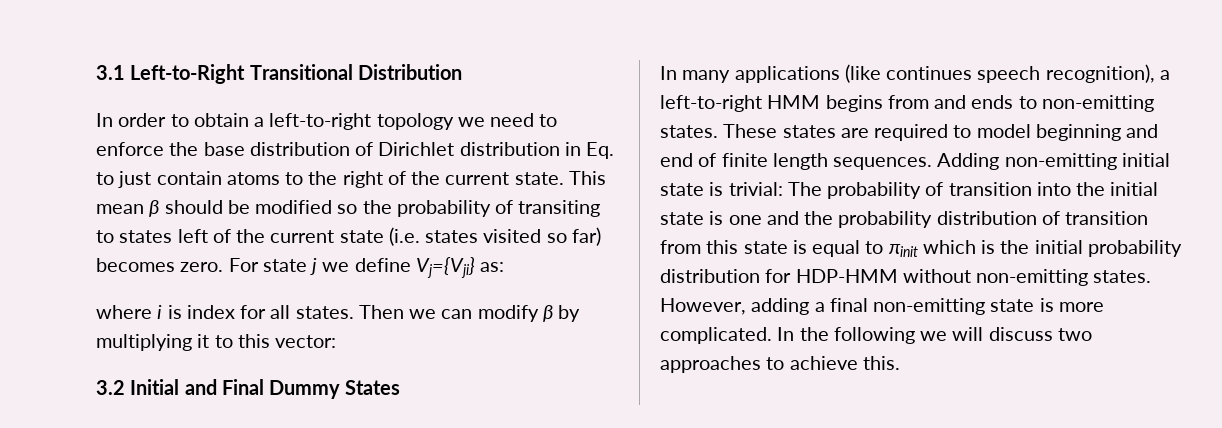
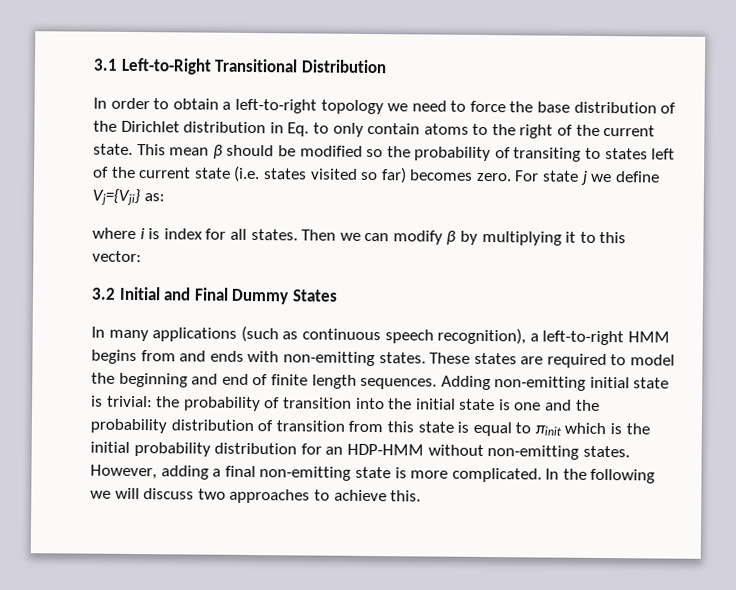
- In order to obtain a left-to-right topology we need to enforce the base distribution of Dirichlet distribution in Eq. to just contain atoms to the right of the current state.
+ In order to obtain a left-to-right topology we need to force the base distribution of the Dirichlet distribution in Eq. to only contain atoms to the right of the current state.
- In many applications (like continues speech recognition), a left-to-right HMM begins from and ends to non-emitting states.
+ In many applications (such as continuous speech recognition), a left-to-right HMM begins from and ends with non-emitting states.
- These states are required to model beginning and end of finite length sequences.
+ These states are required to model the beginning and end of finite length sequences.
- Adding non-emitting initial state is trivial: The probability of transition into the initial state is one and the probability distribution of transition from this state is equal to πinit which is the initial probability distribution for HDP-HMM without non-emitting states.
+ Adding non-emitting initial state is trivial: the probability of transition into the initial state is one and the probability distribution of transition from this state is equal to πinit which is the initial probability distribution for an HDP-HMM without non-emitting states.

